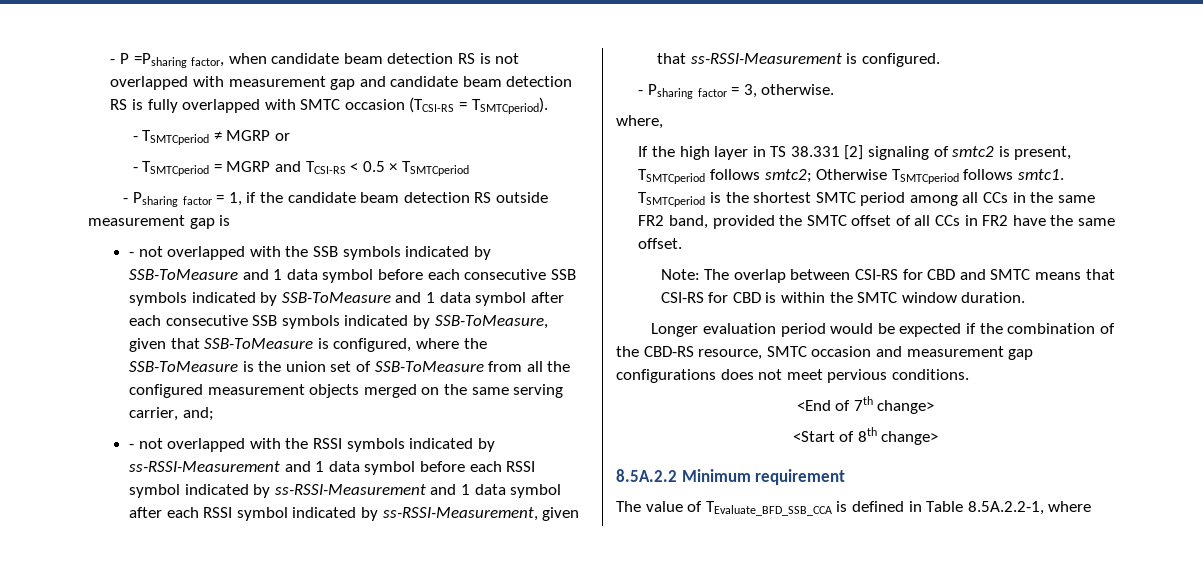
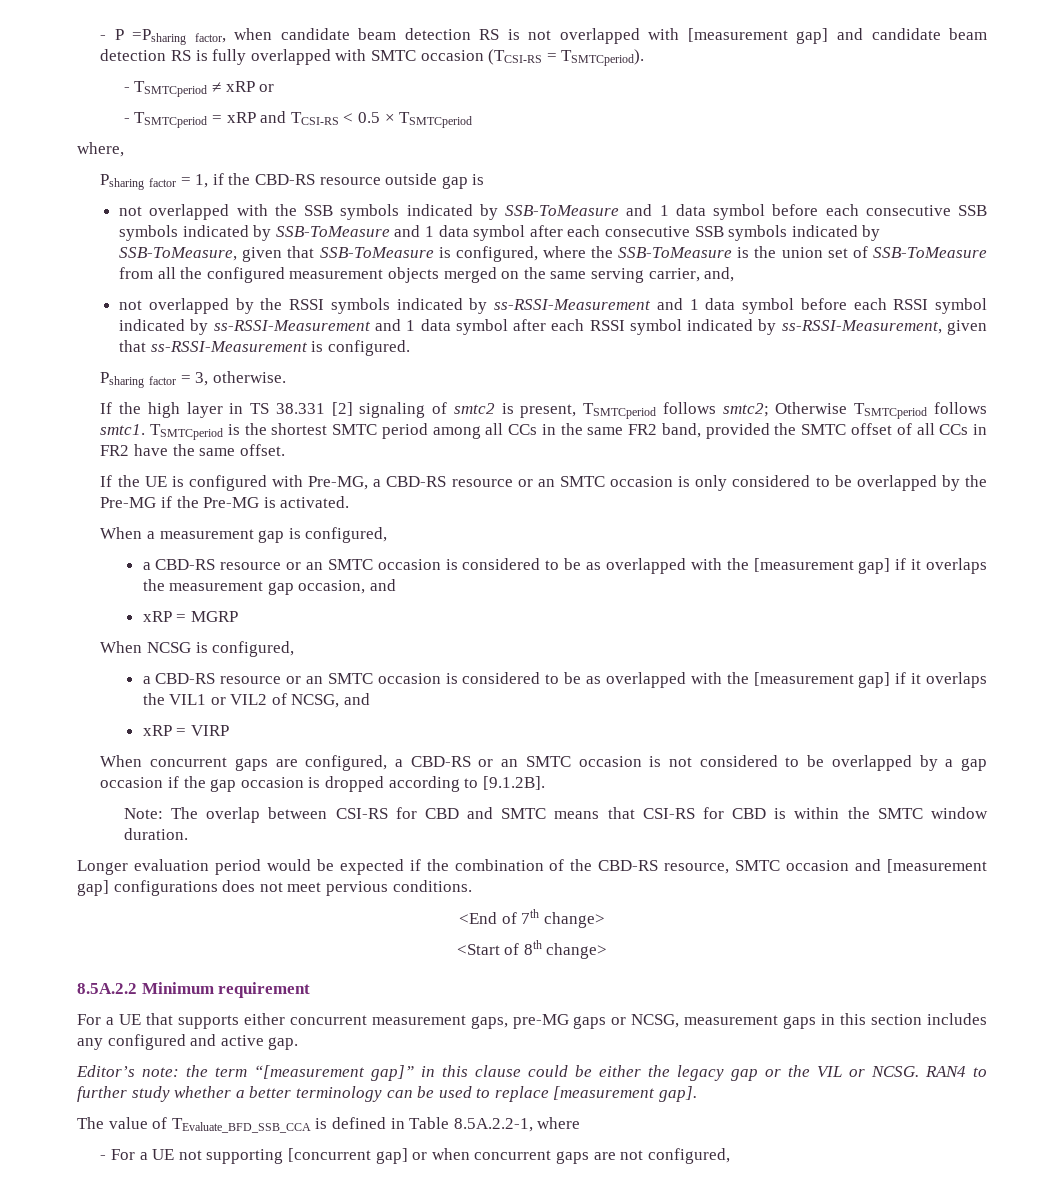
- - P =Psharing factor, when candidate beam detection RS is not overlapped with measurement gap and candidate beam detection RS is fully overlapped with SMTC occasion (TCSI-RS = TSMTCperiod).
+ - P =Psharing factor, when candidate beam detection RS is not overlapped with [measurement gap] and candidate beam detection RS is fully overlapped with SMTC occasion (TCSI-RS = TSMTCperiod).
- - TSMTCperiod ≠ MGRP or
+ - TSMTCperiod ≠ xRP or
- - TSMTCperiod = MGRP and TCSI-RS < 0.5 × TSMTCperiod
+ - TSMTCperiod = xRP and TCSI-RS < 0.5 × TSMTCperiod
- - Psharing factor = 1, if the candidate beam detection RS outside measurement gap is
+ where,
+ Psharing factor = 1, if the CBD-RS resource outside gap is
- - not overlapped with the SSB symbols indicated by SSB-ToMeasure and 1 data symbol before each consecutive SSB symbols indicated by SSB-ToMeasure and 1 data symbol after each consecutive SSB symbols indicated by SSB-ToMeasure, given that SSB-ToMeasure is configured, where the SSB-ToMeasure is the union set of SSB-ToMeasure from all the configured measurement objects merged on the same serving carrier, and;
- - not overlapped with the RSSI symbols indicated by ss-RSSI-Measurement and 1 data symbol before each RSSI symbol indicated by ss-RSSI-Measurement and 1 data symbol after each RSSI symbol indicated by ss-RSSI-Measurement, given that ss-RSSI-Measurement is configured.
+ not overlapped with the SSB symbols indicated by SSB-ToMeasure and 1 data symbol before each consecutive SSB symbols indicated by SSB-ToMeasure and 1 data symbol after each consecutive SSB symbols indicated by SSB-ToMeasure, given that SSB-ToMeasure is configured, where the SSB-ToMeasure is the union set of SSB-ToMeasure from all the configured measurement objects merged on the same serving carrier, and,
+ not overlapped by the RSSI symbols indicated by ss-RSSI-Measurement and 1 data symbol before each RSSI symbol indicated by ss-RSSI-Measurement and 1 data symbol after each RSSI symbol indicated by ss-RSSI-Measurement, given that ss-RSSI-Measurement is configured.
- - Psharing factor = 3, otherwise.
+ Psharing factor = 3, otherwise.
- where,
+ If the UE is configured with Pre-MG, a CBD-RS resource or an SMTC occasion is only considered to be overlapped by the Pre-MG if the Pre-MG is activated.
+ When a measurement gap is configured,
+ a CBD-RS resource or an SMTC occasion is considered to be as overlapped with the [measurement gap] if it overlaps the measurement gap occasion, and
+ xRP = MGRP
+ When NCSG is configured,
+ a CBD-RS resource or an SMTC occasion is considered to be as overlapped with the [measurement gap] if it overlaps the VIL1 or VIL2 of NCSG, and
+ xRP = VIRP
+ When concurrent gaps are configured, a CBD-RS or an SMTC occasion is not considered to be overlapped by a gap occasion if the gap occasion is dropped according to [9.1.2B].
- Longer evaluation period would be expected if the combination of the CBD-RS resource, SMTC occasion and measurement gap configurations does not meet pervious conditions.
+ Longer evaluation period would be expected if the combination of the CBD-RS resource, SMTC occasion and [measurement gap] configurations does not meet pervious conditions.
+ For a UE that supports either concurrent measurement gaps, pre-MG gaps or NCSG, measurement gaps in this section includes any configured and active gap.
+ Editor’s note: the term “[measurement gap]” in this clause could be either the legacy gap or the VIL or NCSG. RAN4 to further study whether a better terminology can be used to replace [measurement gap].
+ - For a UE not supporting [concurrent gap] or when concurrent gaps are not configured,

